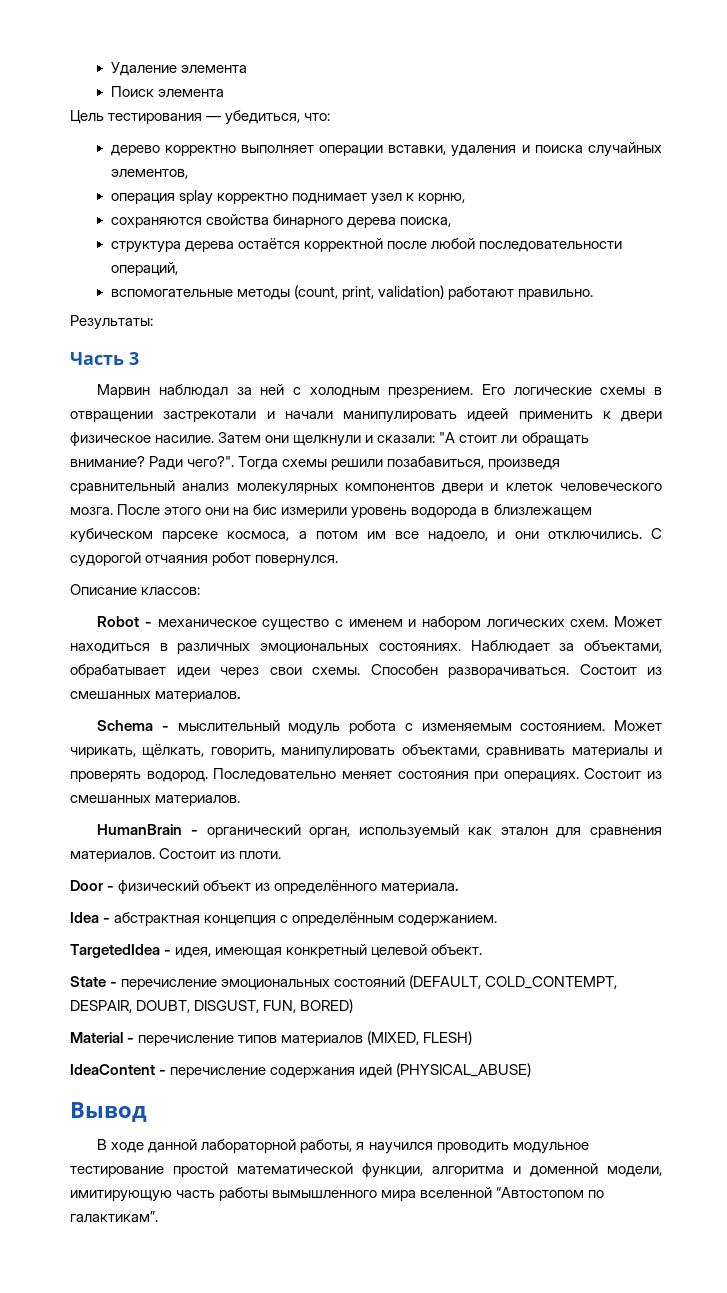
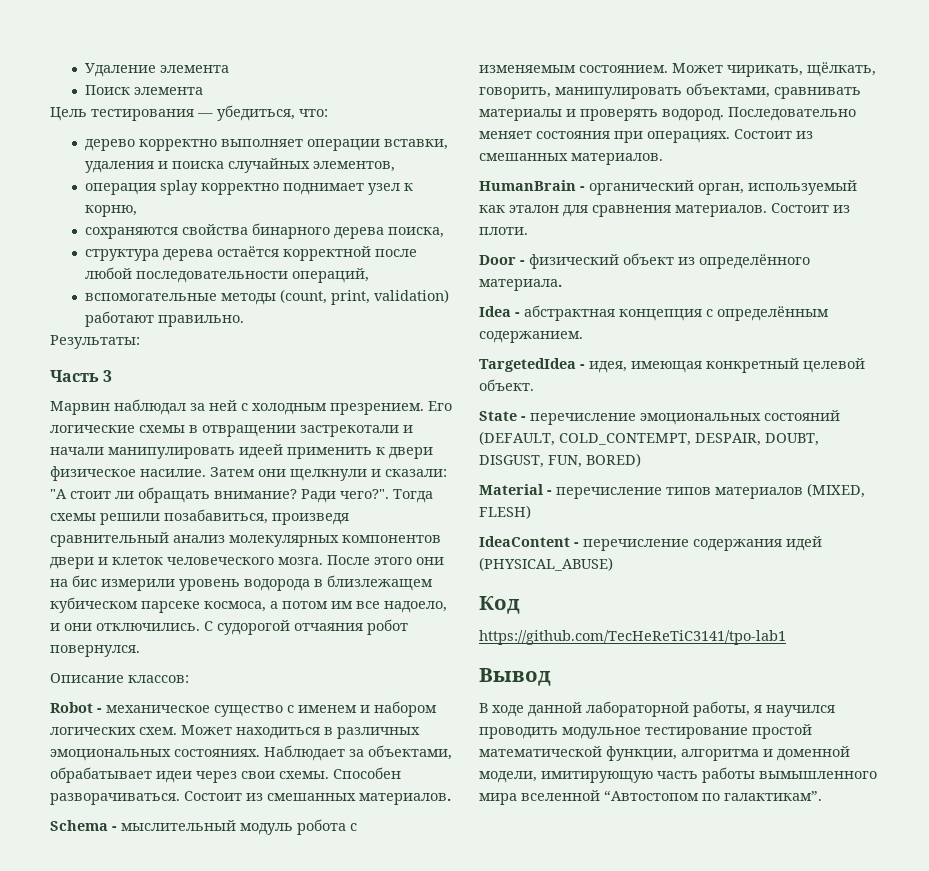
+ Код
+ https://github.com/TecHeReTiC3141/tpo-lab1

